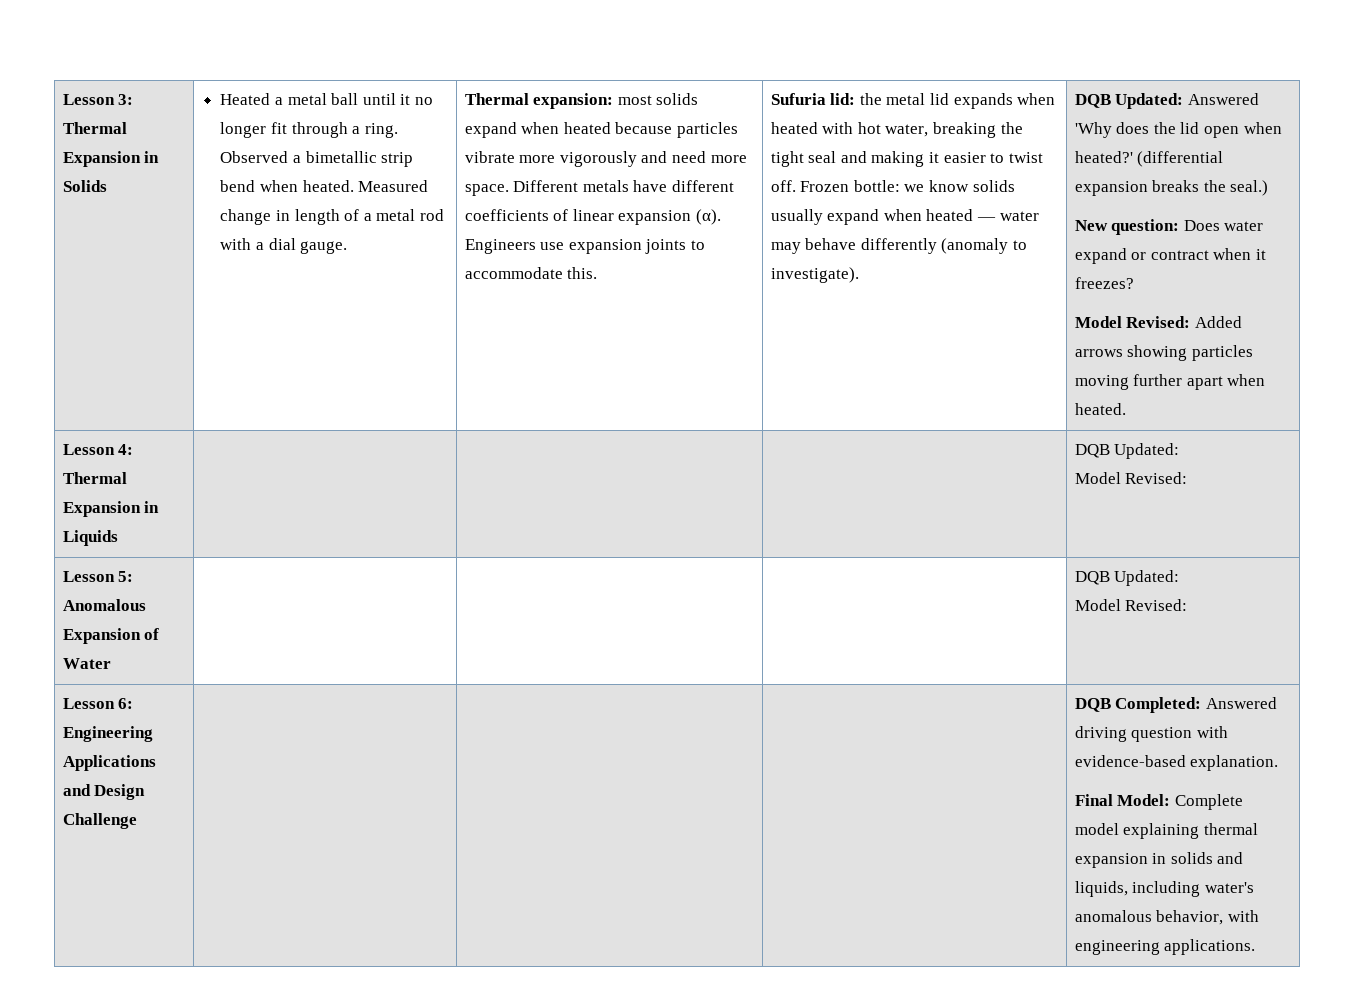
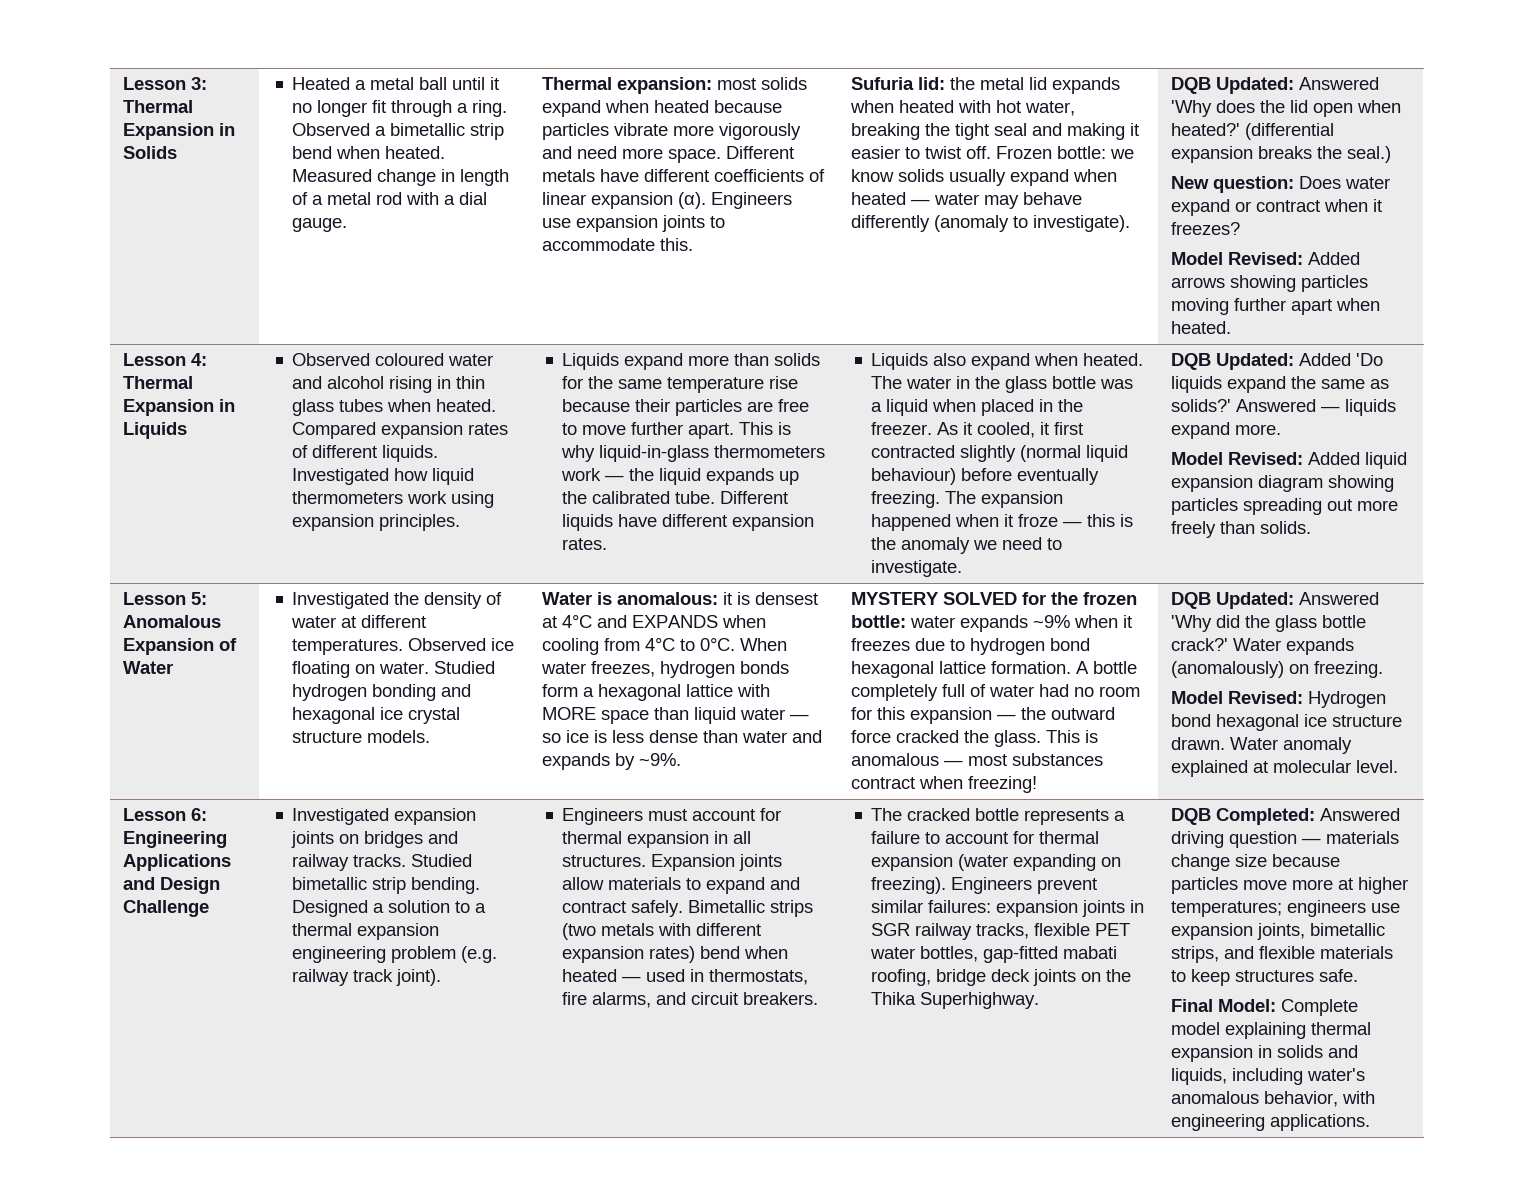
- Lesson 4: Thermal Expansion in Liquids | | | | DQB Updated:
- Model Revised:
+ Lesson 4: Thermal Expansion in Liquids | Observed coloured water and alcohol rising in thin glass tubes when heated. Compared expansion rates of different liquids. Investigated how liquid thermometers work using expansion principles. | Liquids expand more than solids for the same temperature rise because their particles are free to move further apart. This is why liquid-in-glass thermometers work — the liquid expands up the calibrated tube. Different liquids have different expansion rates. | Liquids also expand when heated. The water in the glass bottle was a liquid when placed in the freezer. As it cooled, it first contracted slightly (normal liquid behaviour) before eventually freezing. The expansion happened when it froze — this is the anomaly we need to investigate. | DQB Updated: Added 'Do liquids expand the same as solids?' Answered — liquids expand more.
+ Model Revised: Added liquid expansion diagram showing particles spreading out more freely than solids.
- Lesson 5: Anomalous Expansion of Water | | | | DQB Updated:
- Model Revised:
+ Lesson 5: Anomalous Expansion of Water | Investigated the density of water at different temperatures. Observed ice floating on water. Studied hydrogen bonding and hexagonal ice crystal structure models. | Water is anomalous: it is densest at 4°C and EXPANDS when cooling from 4°C to 0°C. When water freezes, hydrogen bonds form a hexagonal lattice with MORE space than liquid water — so ice is less dense than water and expands by ~9%. | MYSTERY SOLVED for the frozen bottle: water expands ~9% when it freezes due to hydrogen bond hexagonal lattice formation. A bottle completely full of water had no room for this expansion — the outward force cracked the glass. This is anomalous — most substances contract when freezing! | DQB Updated: Answered 'Why did the glass bottle crack?' Water expands (anomalously) on freezing.
+ Model Revised: Hydrogen bond hexagonal ice structure drawn. Water anomaly explained at molecular level.
+ Investigated expansion joints on bridges and railway tracks. Studied bimetallic strip bending. Designed a solution to a thermal expansion engineering problem (e.g. railway track joint). | Engineers must account for thermal expansion in all structures. Expansion joints allow materials to expand and contract safely. Bimetallic strips (two metals with different expansion rates) bend when heated — used in thermostats, fire alarms, and circuit breakers. | The cracked bottle represents a failure to account for thermal expansion (water expanding on freezing). Engineers prevent similar failures: expansion joints in SGR railway tracks, flexible PET water bottles, gap-fitted mabati roofing, bridge deck joints on the Thika Superhighway.
- DQB Completed: Answered driving question with evidence-based explanation.
+ DQB Completed: Answered driving question — materials change size because particles move more at higher temperatures; engineers use expansion joints, bimetallic strips, and flexible materials to keep structures safe.

